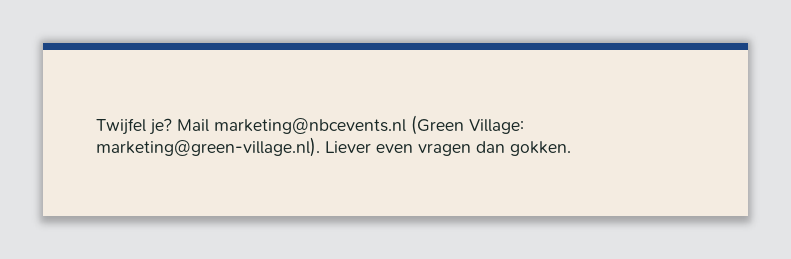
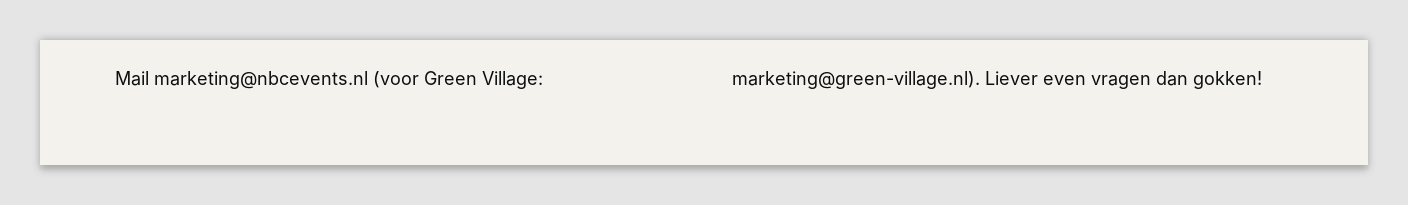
- Twijfel je? Mail marketing@nbcevents.nl (Green Village: marketing@green-village.nl). Liever even vragen dan gokken.
+ Mail marketing@nbcevents.nl (voor Green Village: marketing@green-village.nl). Liever even vragen dan gokken!

